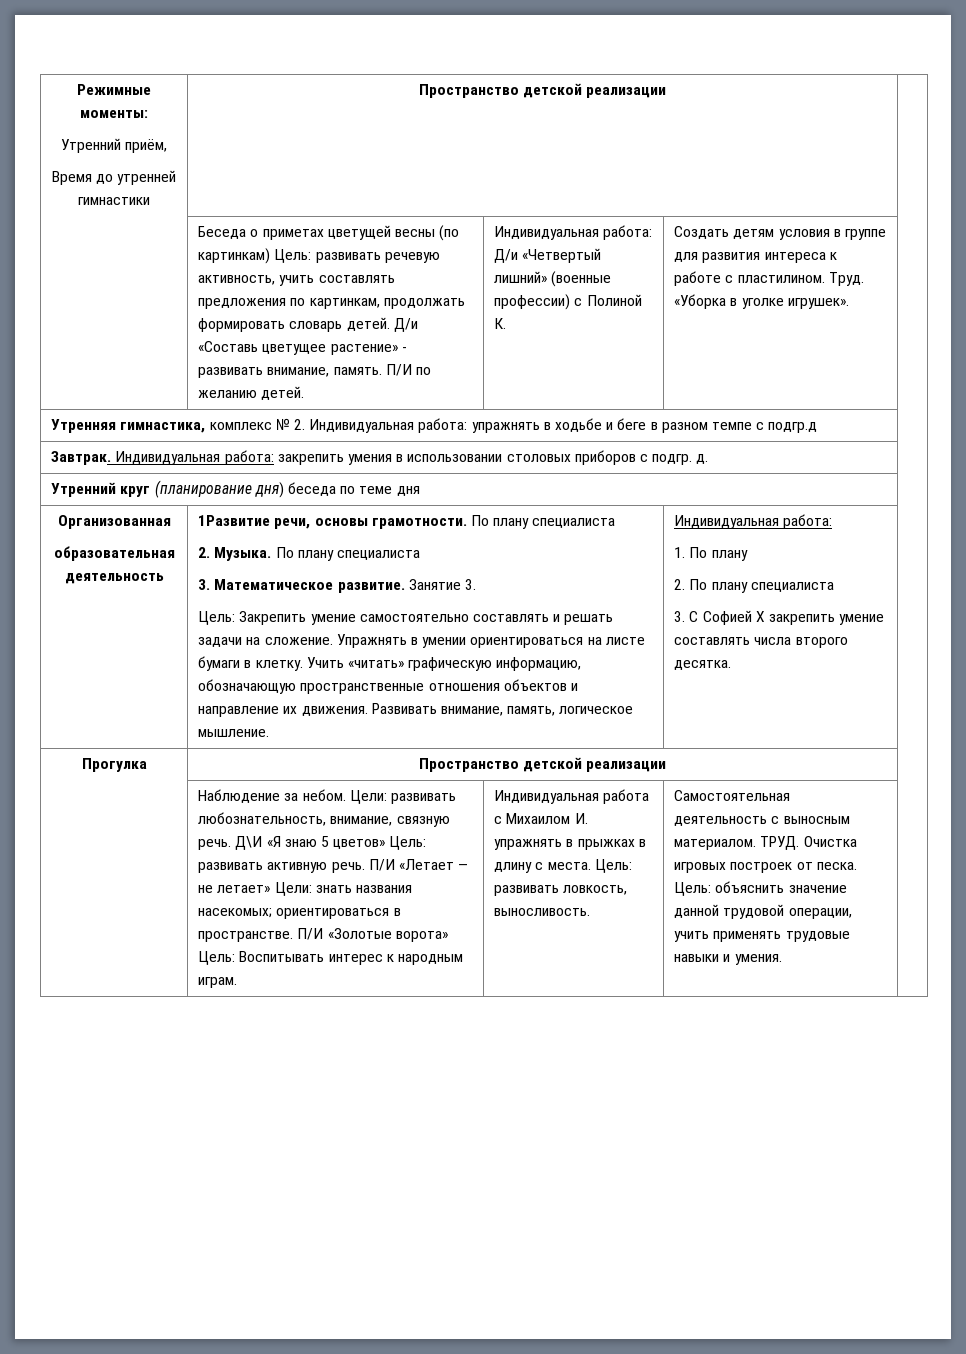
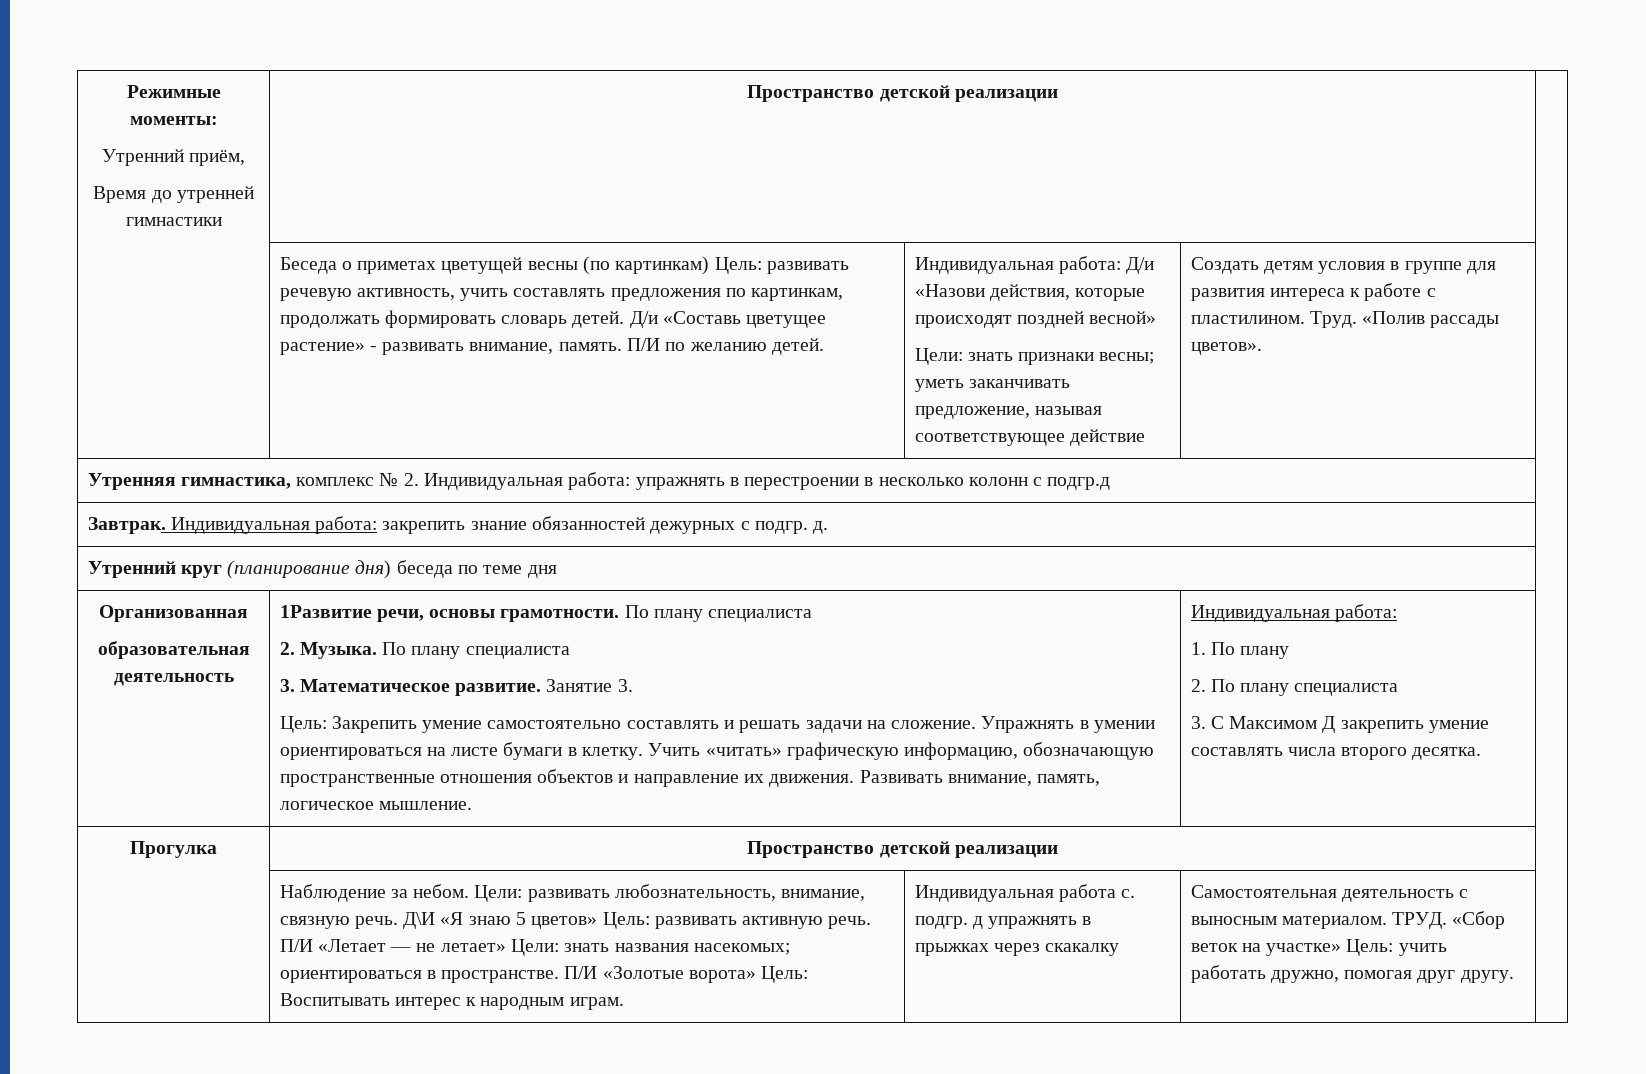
- Индивидуальная работа: Д/и «Четвертый лишний» (военные профессии) с Полиной К.
+ Индивидуальная работа: Д/и «Назови действия, которые происходят поздней весной»
+ Цели: знать признаки весны; уметь заканчивать предложение, называя соответствующее действие
- «Уборка в уголке игрушек».
+ «Полив рассады цветов».
- Утренняя гимнастика, комплекс № 2. Индивидуальная работа: упражнять в ходьбе и беге в разном темпе с подгр.д |
+ Утренняя гимнастика, комплекс № 2. Индивидуальная работа: упражнять в перестроении в несколько колонн с подгр.д |
- Завтрак. Индивидуальная работа: закрепить умения в использовании столовых приборов с подгр. д. |
+ Завтрак. Индивидуальная работа: закрепить знание обязанностей дежурных с подгр. д. |
- 3. С Софией Х закрепить умение составлять числа второго десятка.
+ 3. С Максимом Д закрепить умение составлять числа второго десятка.
- Индивидуальная работа с Михаилом И. упражнять в прыжках в длину с места. Цель: развивать ловкость, выносливость.
+ Индивидуальная работа с. подгр. д упражнять в прыжках через скакалку
- Очистка игровых построек от песка. Цель: объяснить значение данной трудовой операции, учить применять трудовые навыки и умения.
+ «Сбор веток на участке» Цель: учить работать дружно, помогая друг другу.

